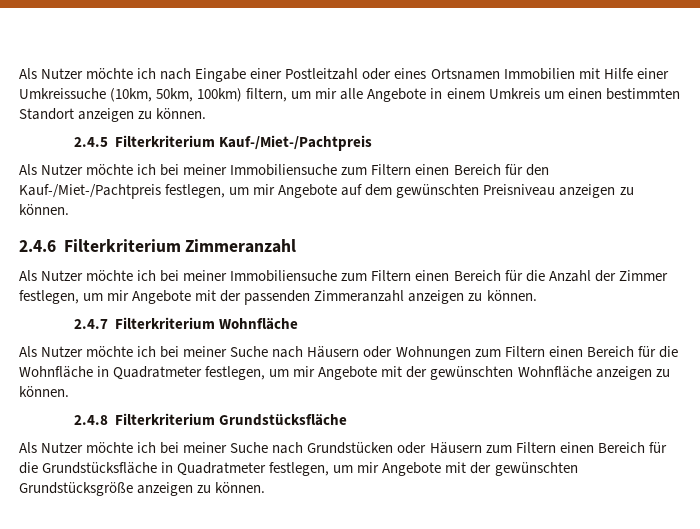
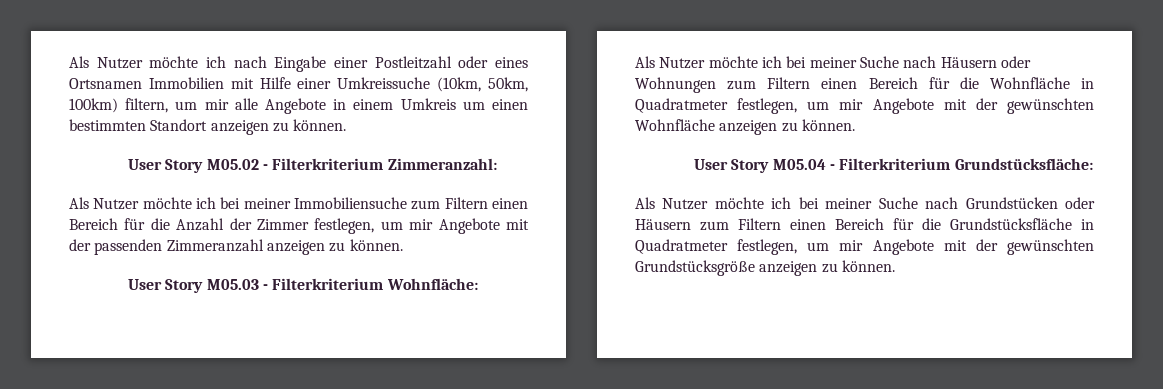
- 2.4.5 Filterkriterium Kauf-/Miet-/Pachtpreis
- Als Nutzer möchte ich bei meiner Immobiliensuche zum Filtern einen Bereich für den Kauf-/Miet-/Pachtpreis festlegen, um mir Angebote auf dem gewünschten Preisniveau anzeigen zu können.
- 2.4.6 Filterkriterium Zimmeranzahl
+ User Story M05.02 - Filterkriterium Zimmeranzahl:
- 2.4.7 Filterkriterium Wohnfläche
+ User Story M05.03 - Filterkriterium Wohnfläche:
- 2.4.8 Filterkriterium Grundstücksfläche
+ User Story M05.04 - Filterkriterium Grundstücksfläche:

